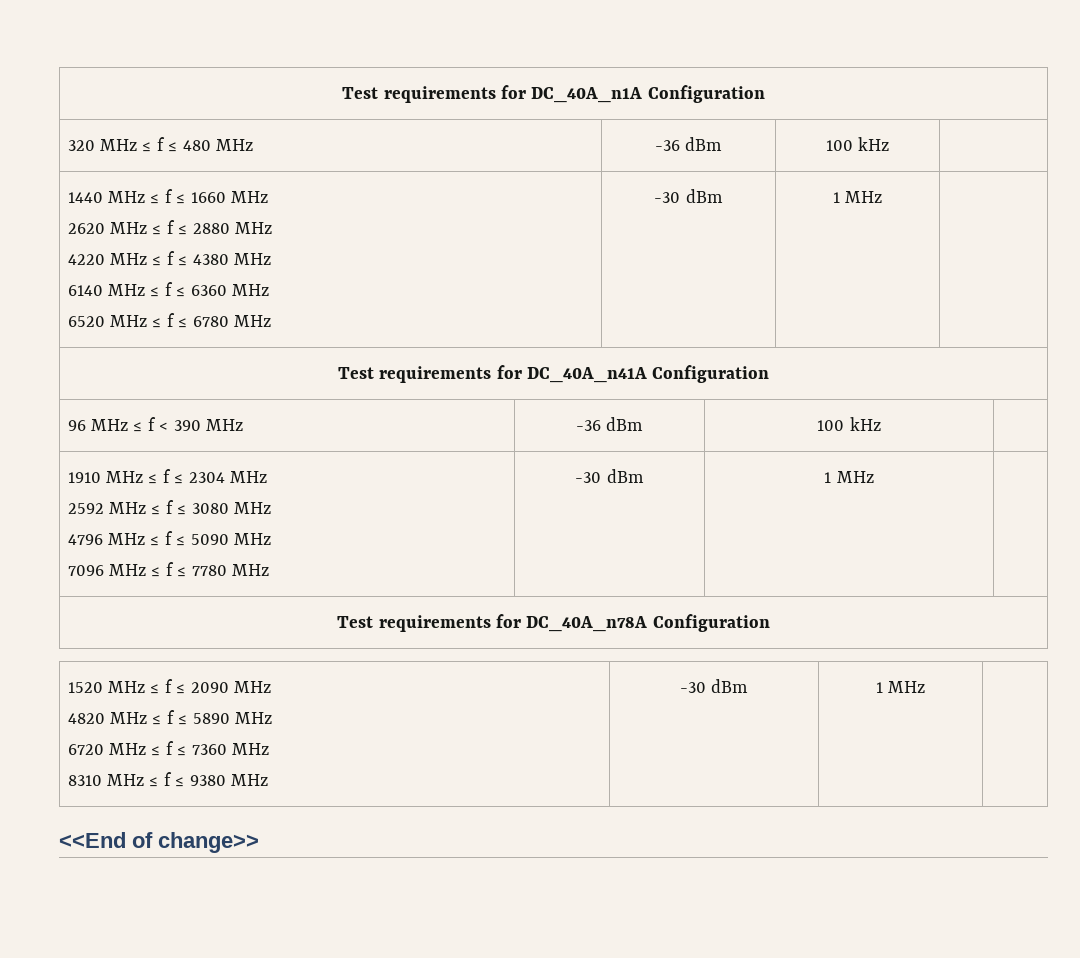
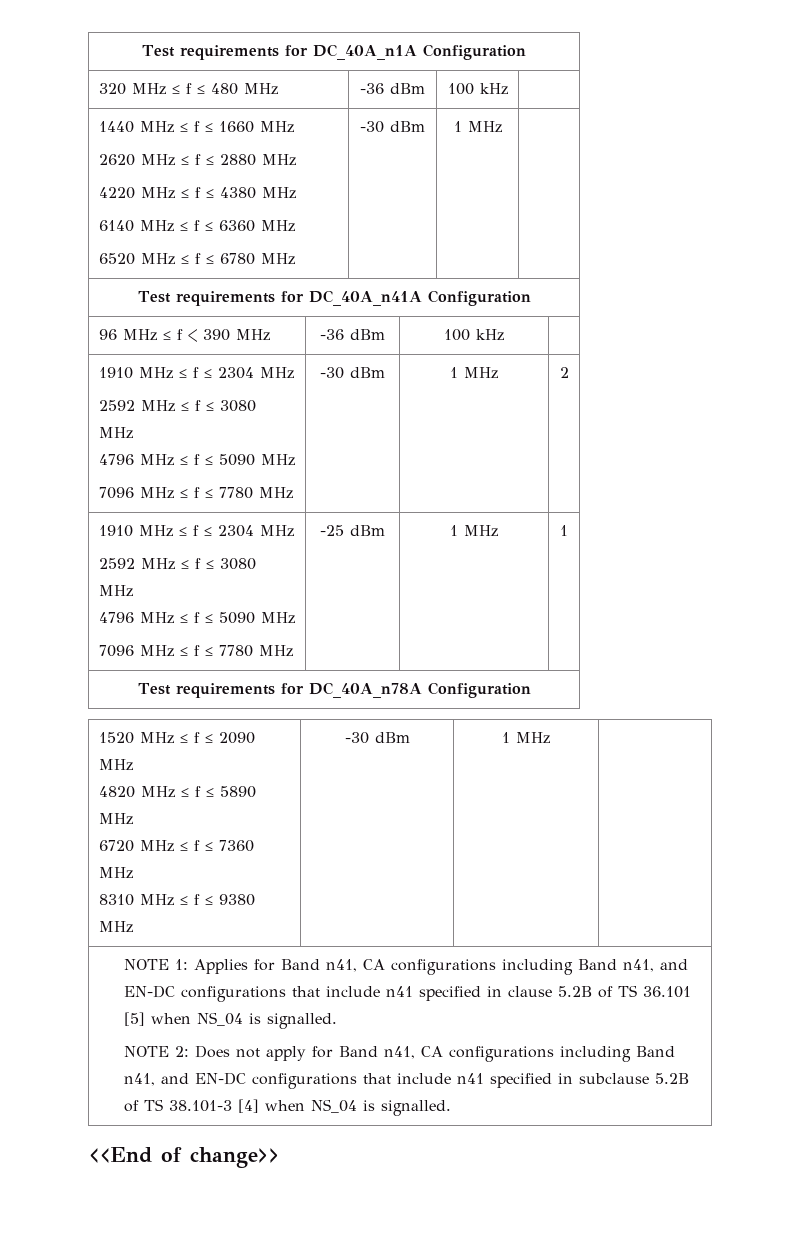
  96 MHz ≤ f < 390 MHz | -36 dBm | 100 kHz |
  1910 MHz ≤ f ≤ 2304 MHz
  2592 MHz ≤ f ≤ 3080 MHz
  4796 MHz ≤ f ≤ 5090 MHz
- 7096 MHz ≤ f ≤ 7780 MHz | -30 dBm | 1 MHz |
+ 7096 MHz ≤ f ≤ 7780 MHz | -30 dBm | 1 MHz | 2
+ 1910 MHz ≤ f ≤ 2304 MHz
+ 2592 MHz ≤ f ≤ 3080 MHz
+ 4796 MHz ≤ f ≤ 5090 MHz
+ 7096 MHz ≤ f ≤ 7780 MHz | -25 dBm | 1 MHz | 1
+ NOTE 1: Applies for Band n41, CA configurations including Band n41, and EN-DC configurations that include n41 specified in clause 5.2B of TS 36.101 [5] when NS_04 is signalled.
+ NOTE 2: Does not apply for Band n41, CA configurations including Band n41, and EN-DC configurations that include n41 specified in subclause 5.2B of TS 38.101-3 [4] when NS_04 is signalled.

